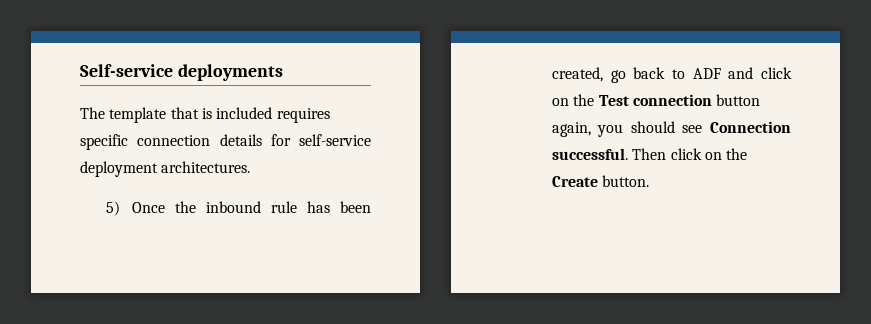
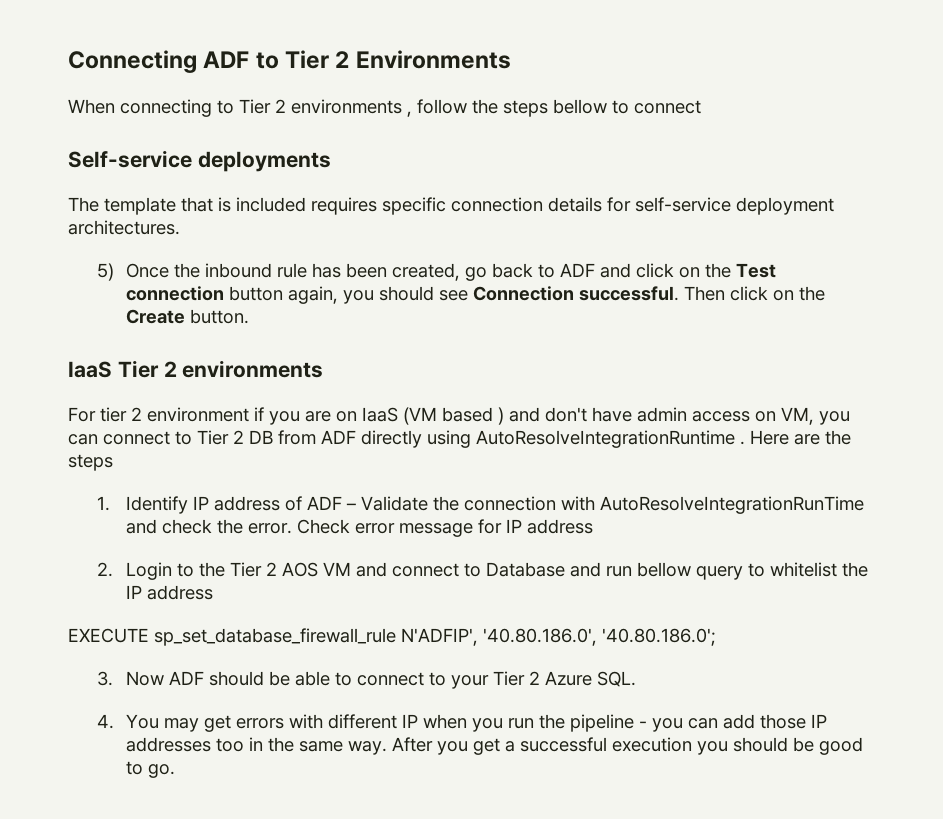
+ Connecting ADF to Tier 2 Environments
+ When connecting to Tier 2 environments , follow the steps bellow to connect
+ IaaS Tier 2 environments
+ For tier 2 environment if you are on IaaS (VM based ) and don't have admin access on VM, you can connect to Tier 2 DB from ADF directly using AutoResolveIntegrationRuntime . Here are the steps
+ 1. Identify IP address of ADF – Validate the connection with AutoResolveIntegrationRunTime and check the error. Check error message for IP address
+ 2. Login to the Tier 2 AOS VM and connect to Database and run bellow query to whitelist the IP address
+ EXECUTE sp_set_database_firewall_rule N'ADFIP', '40.80.186.0', '40.80.186.0';
+ 3. Now ADF should be able to connect to your Tier 2 Azure SQL.
+ 4. You may get errors with different IP when you run the pipeline - you can add those IP addresses too in the same way. After you get a successful execution you should be good to go.

